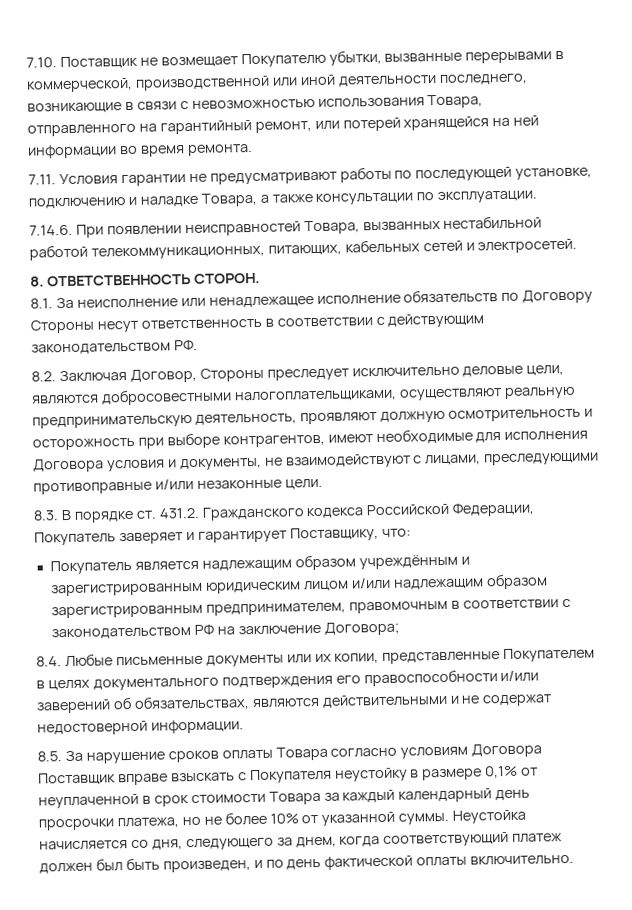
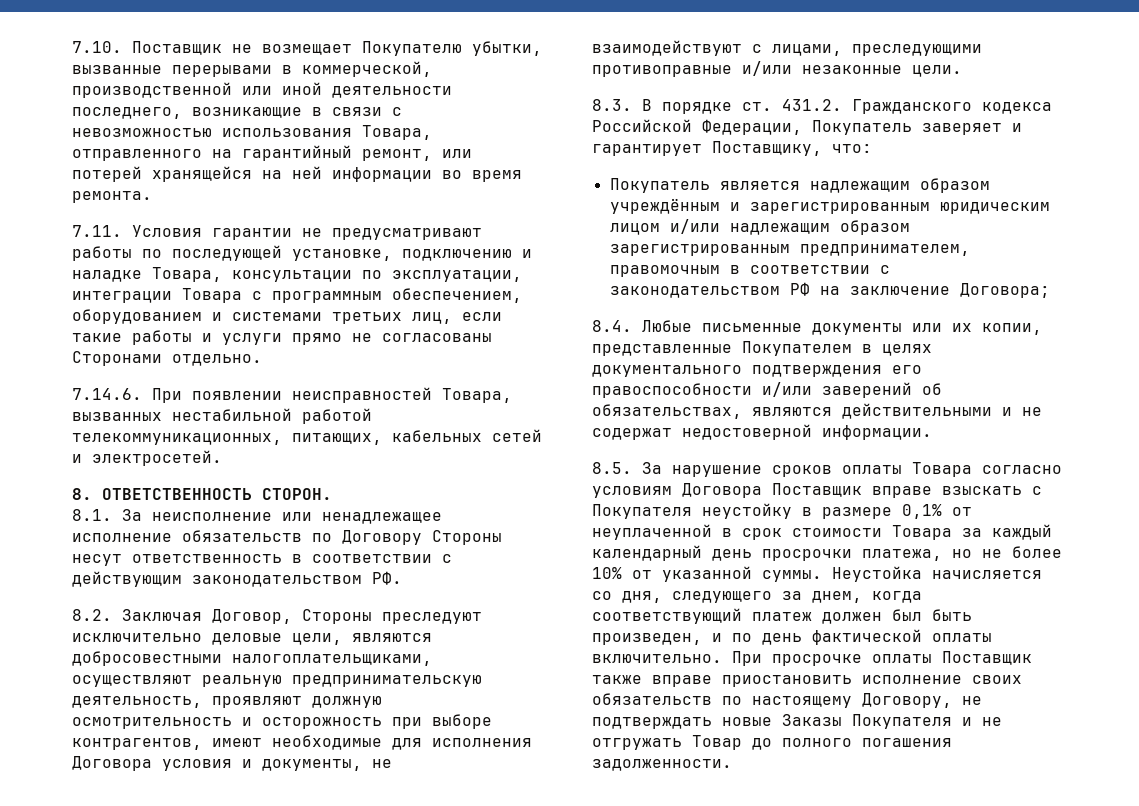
- 7.11. Условия гарантии не предусматривают работы по последующей установке, подключению и наладке Товара, а также консультации по эксплуатации.
+ 7.11. Условия гарантии не предусматривают работы по последующей установке, подключению и наладке Товара, консультации по эксплуатации, интеграции Товара с программным обеспечением, оборудованием и системами третьих лиц, если такие работы и услуги прямо не согласованы Сторонами отдельно.
- 8.2. Заключая Договор, Стороны преследует исключительно деловые цели, являются добросовестными налогоплательщиками, осуществляют реальную предпринимательскую деятельность, проявляют должную осмотрительность и осторожность при выборе контрагентов, имеют необходимые для исполнения Договора условия и документы, не взаимодействуют с лицами, преследующими противоправные и/или незаконные цели.
+ 8.2. Заключая Договор, Стороны преследуют исключительно деловые цели, являются добросовестными налогоплательщиками, осуществляют реальную предпринимательскую деятельность, проявляют должную осмотрительность и осторожность при выборе контрагентов, имеют необходимые для исполнения Договора условия и документы, не взаимодействуют с лицами, преследующими противоправные и/или незаконные цели.
+ При просрочке оплаты Поставщик также вправе приостановить исполнение своих обязательств по настоящему Договору, не подтверждать новые Заказы Покупателя и не отгружать Товар до полного погашения задолженности.

